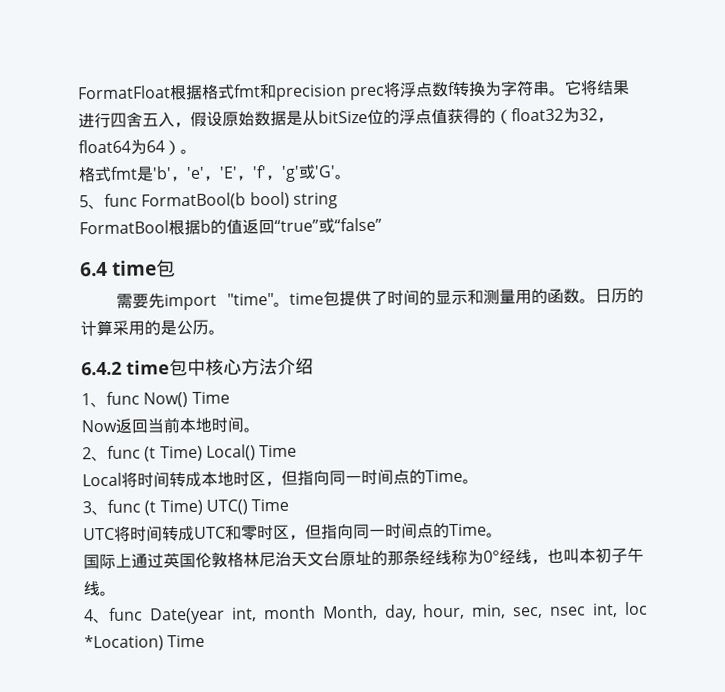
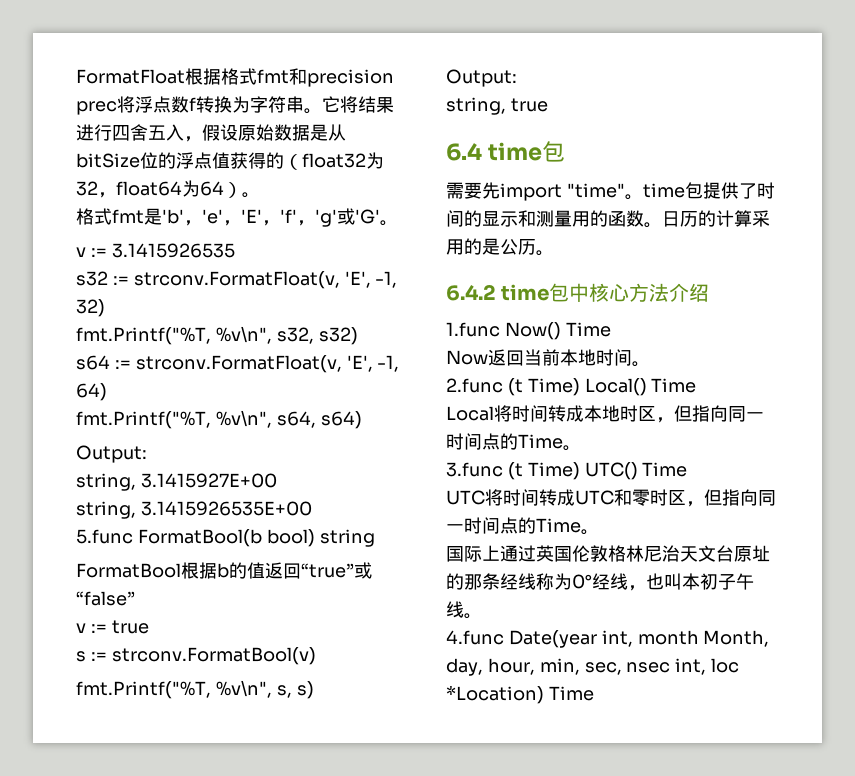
- 5、func FormatBool(b bool) string
+ v := 3.1415926535
+ s32 := strconv.FormatFloat(v, 'E', -1, 32)
+ fmt.Printf("%T, %v\n", s32, s32)
+ s64 := strconv.FormatFloat(v, 'E', -1, 64)
+ fmt.Printf("%T, %v\n", s64, s64)
+ Output:
+ string, 3.1415927E+00
+ string, 3.1415926535E+00
+ 5.func FormatBool(b bool) string
+ v := true
+ s := strconv.FormatBool(v)
+ fmt.Printf("%T, %v\n", s, s)
+ Output:
+ string, true
- 1、func Now() Time
+ 1.func Now() Time
- 2、func (t Time) Local() Time
+ 2.func (t Time) Local() Time
- 3、func (t Time) UTC() Time
+ 3.func (t Time) UTC() Time
- 4、func Date(year int, month Month, day, hour, min, sec, nsec int, loc *Location) Time
+ 4.func Date(year int, month Month, day, hour, min, sec, nsec int, loc *Location) Time

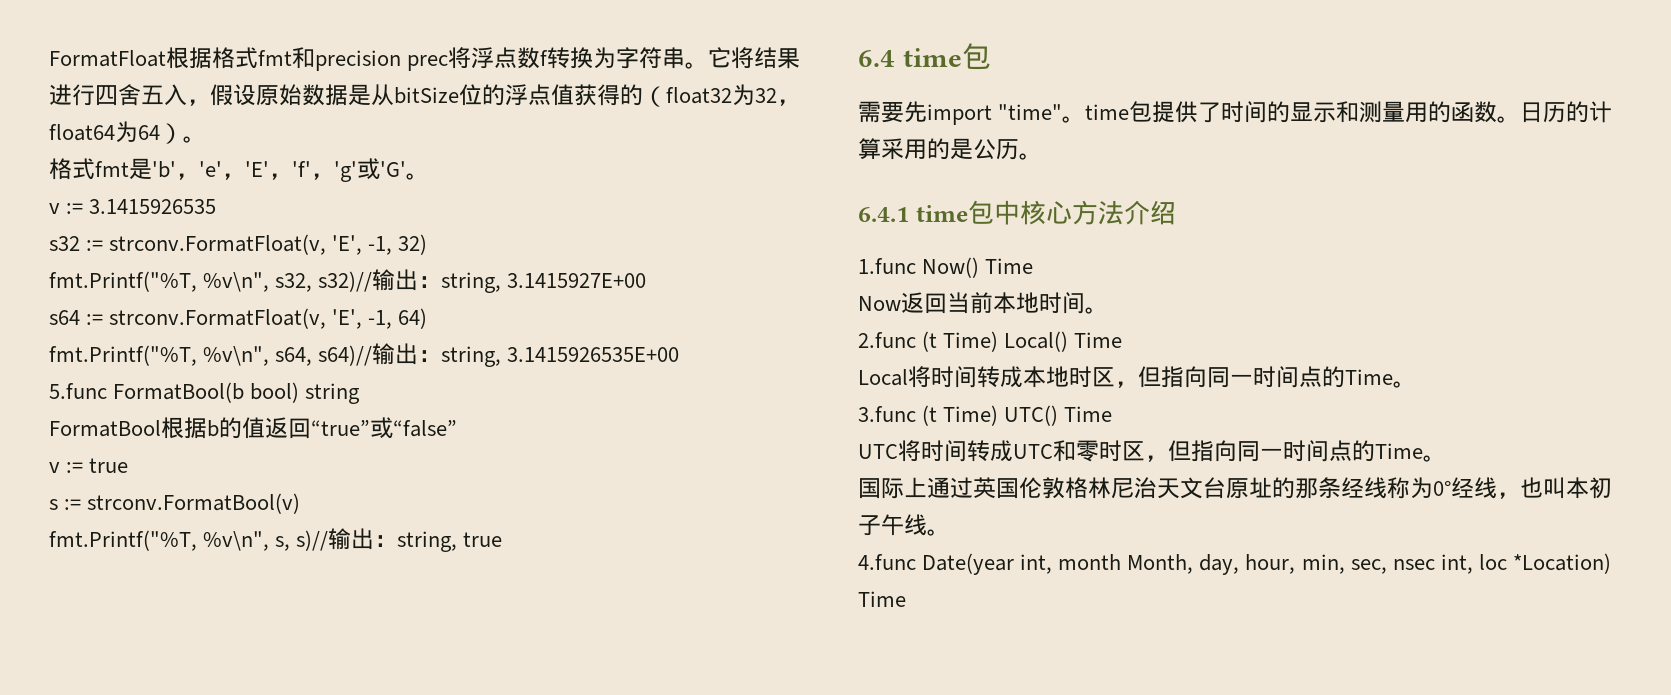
- fmt.Printf("%T, %v\n", s32, s32)
+ fmt.Printf("%T, %v\n", s32, s32)//输出：string, 3.1415927E+00
- fmt.Printf("%T, %v\n", s64, s64)
- Output:
- string, 3.1415927E+00
- string, 3.1415926535E+00
+ fmt.Printf("%T, %v\n", s64, s64)//输出：string, 3.1415926535E+00
- fmt.Printf("%T, %v\n", s, s)
- Output:
- string, true
+ fmt.Printf("%T, %v\n", s, s)//输出：string, true
- 6.4.2 time包中核心方法介绍
+ 6.4.1 time包中核心方法介绍

